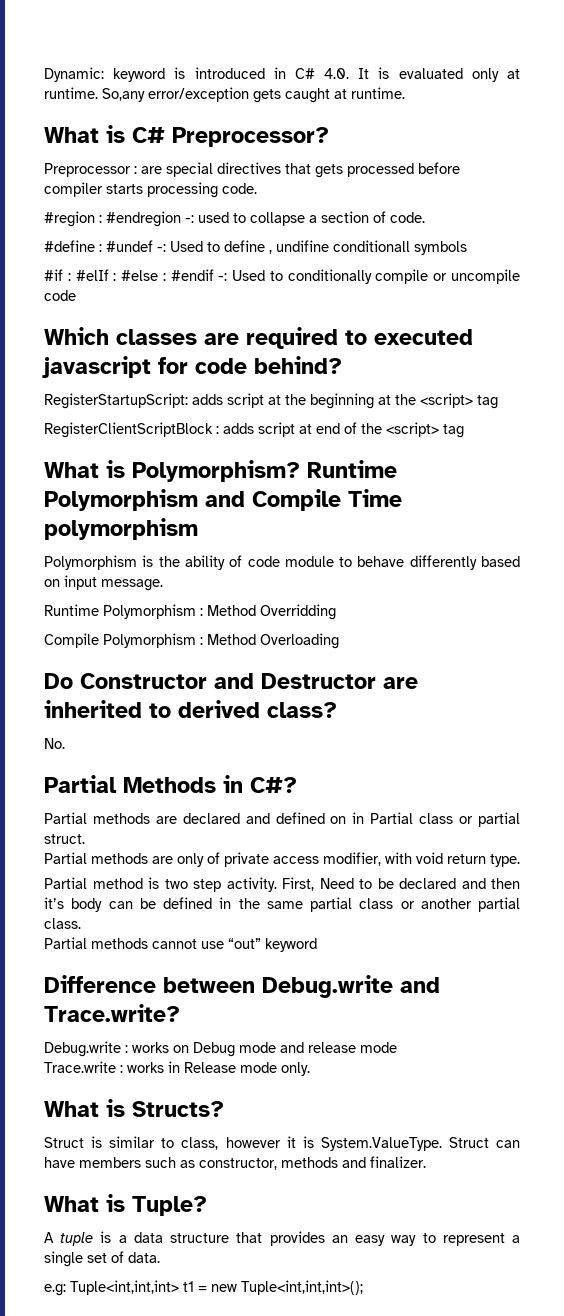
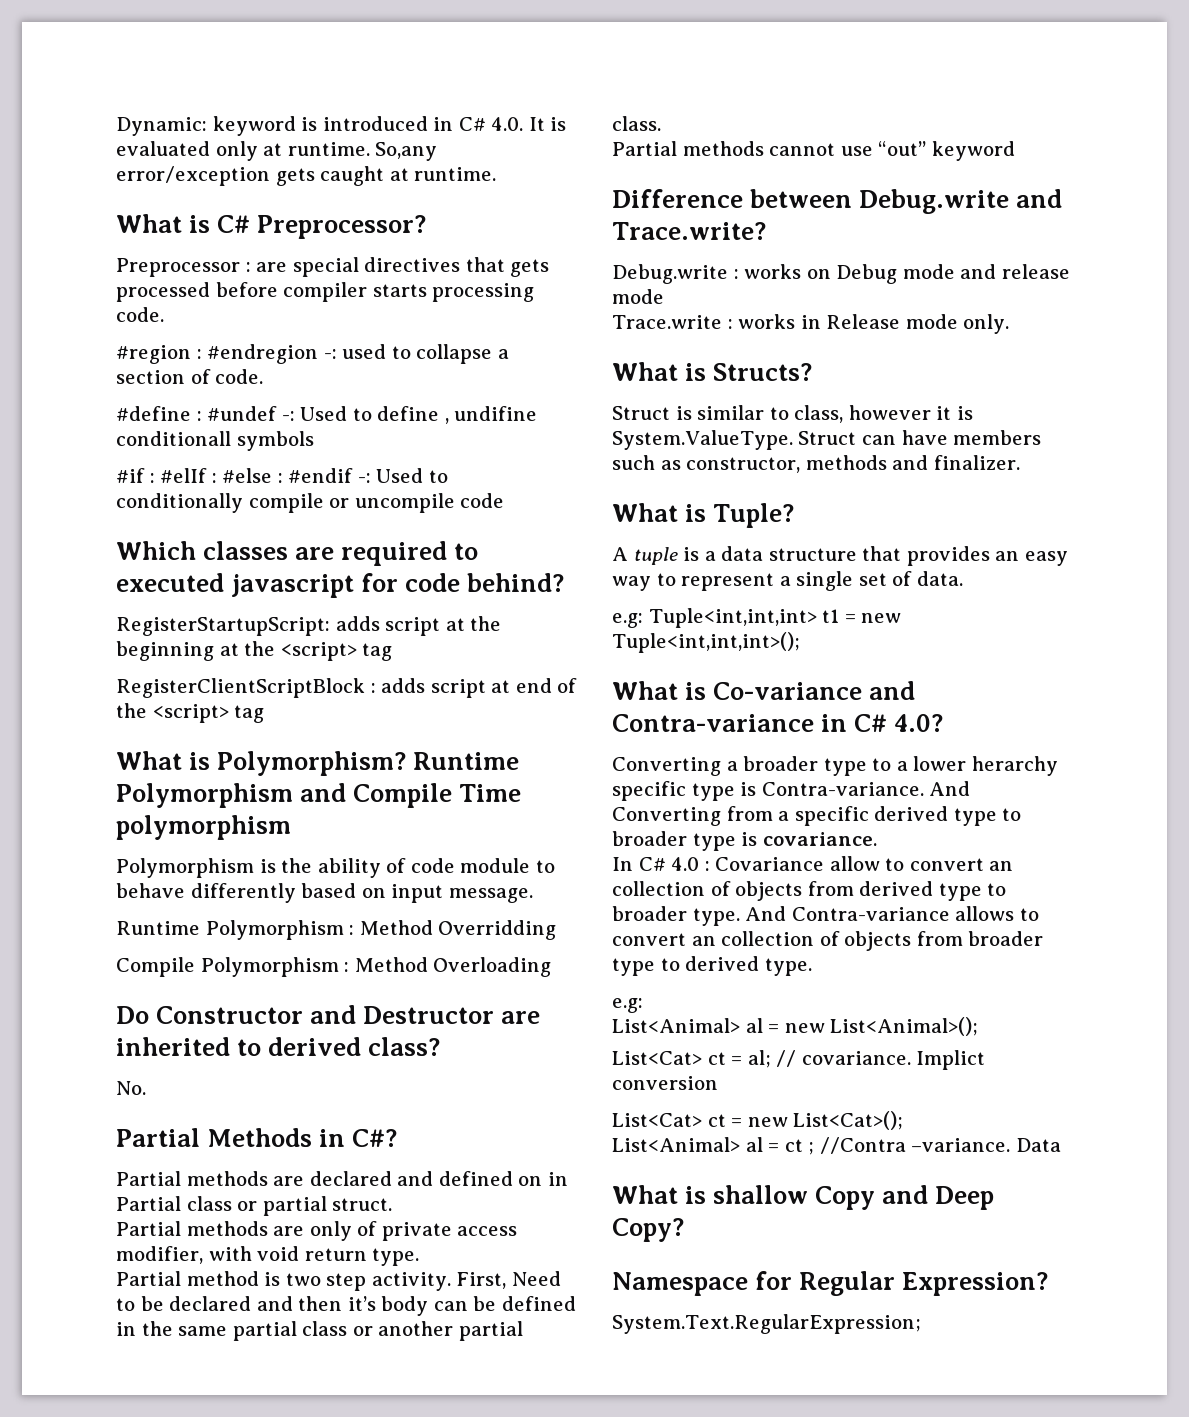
+ What is Co-variance and Contra-variance in C# 4.0?
+ Converting a broader type to a lower herarchy specific type is Contra-variance. And Converting from a specific derived type to broader type is covariance.
+ In C# 4.0 : Covariance allow to convert an collection of objects from derived type to broader type. And Contra-variance allows to convert an collection of objects from broader type to derived type.
+ e.g:
+ List<Animal> al = new List<Animal>();
+ List<Cat> ct = al; // covariance. Implict conversion
+ List<Cat> ct = new List<Cat>();
+ List<Animal> al = ct ; //Contra –variance. Data
+ What is shallow Copy and Deep Copy?
+ Namespace for Regular Expression?
+ System.Text.RegularExpression;

